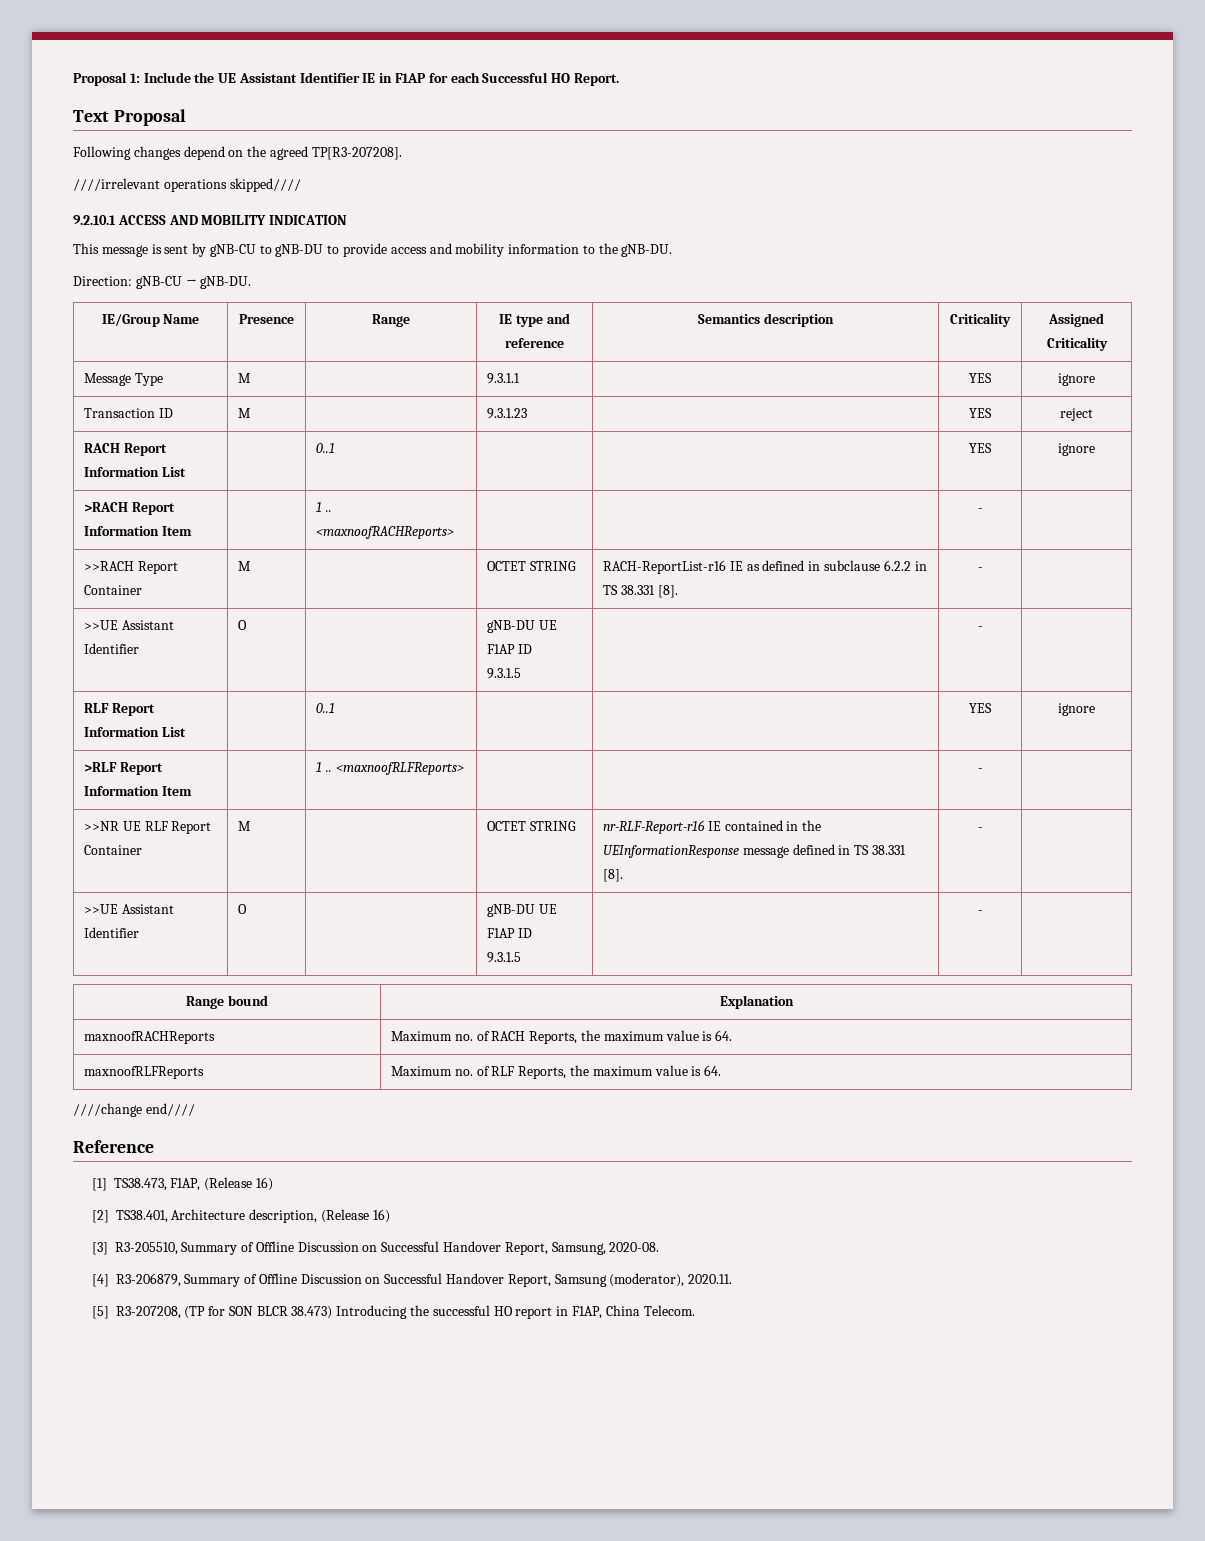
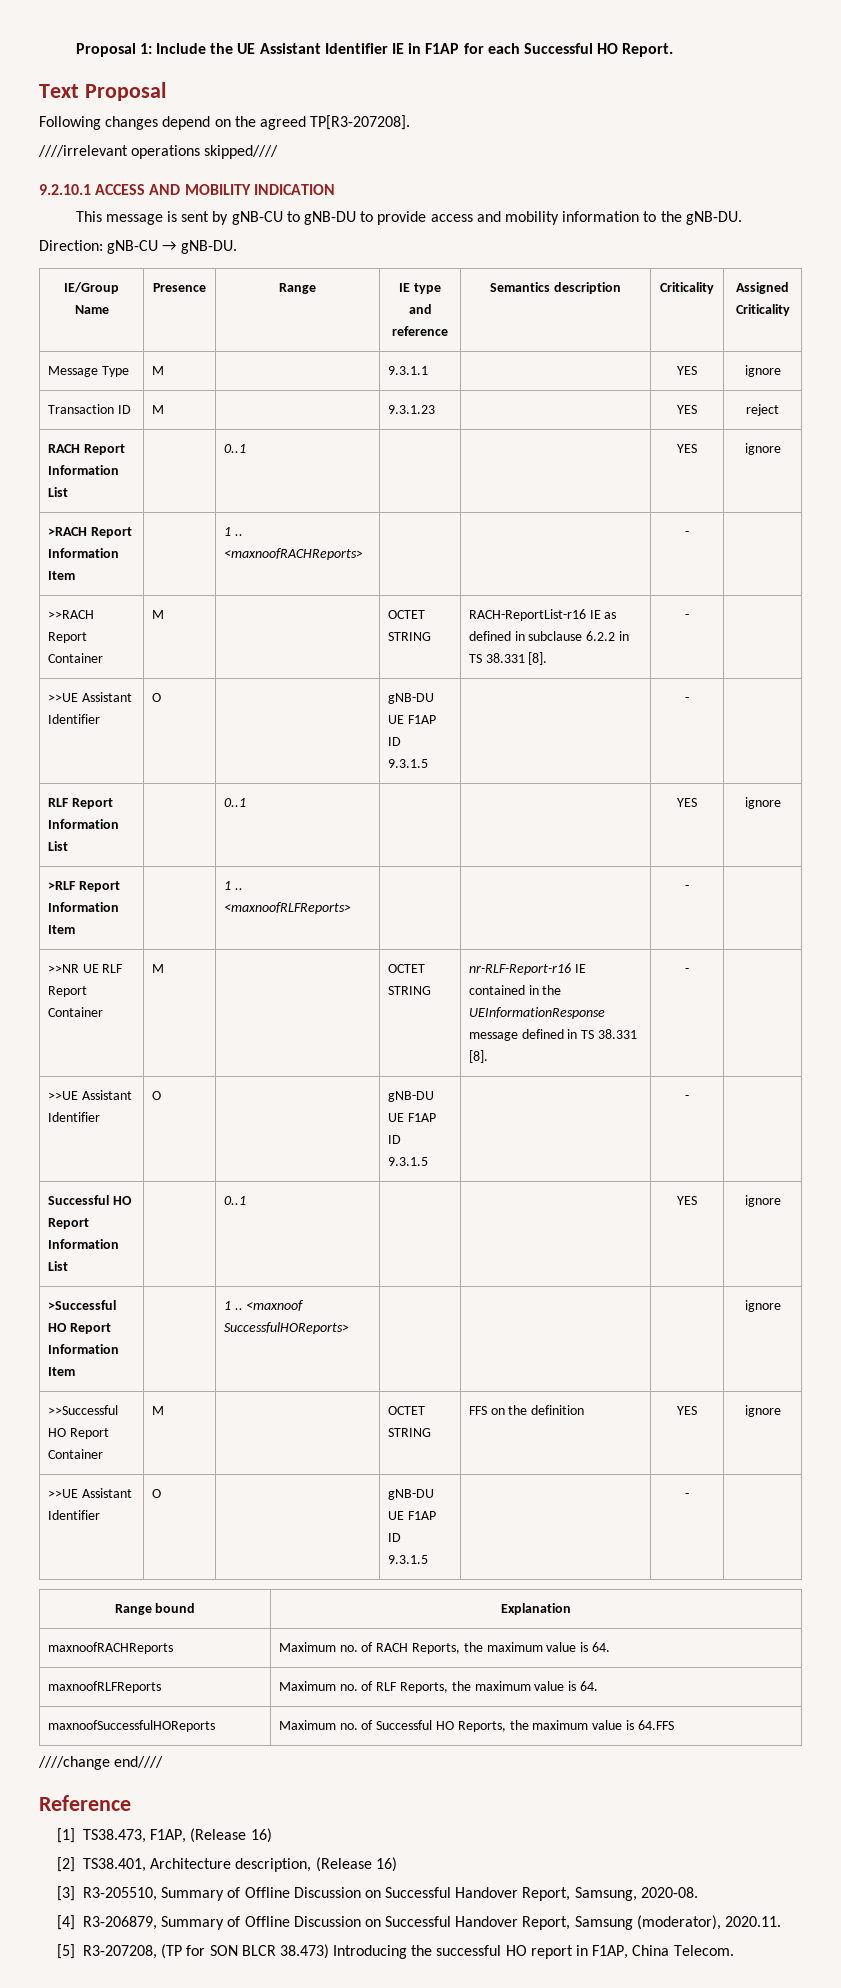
+ Successful HO Report Information List | | 0..1 | | | YES | ignore
+ >Successful HO Report Information Item | | 1 .. <maxnoof SuccessfulHOReports> | | | | ignore
+ >>Successful HO Report Container | M | | OCTET STRING | FFS on the definition | YES | ignore
+ >>UE Assistant Identifier | O | | gNB-DU UE F1AP ID
+ 9.3.1.5 | | - |
+ maxnoofSuccessfulHOReports | Maximum no. of Successful HO Reports, the maximum value is 64.FFS

